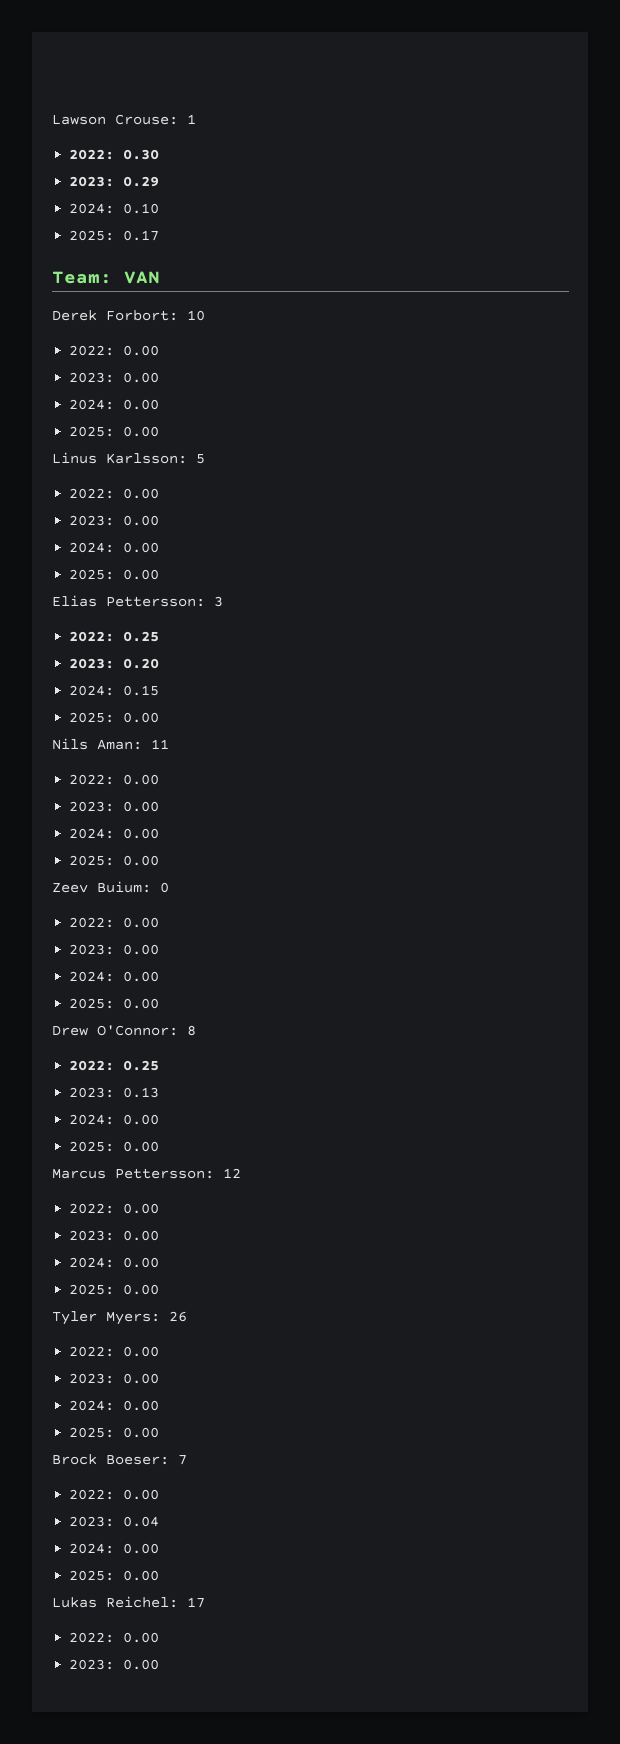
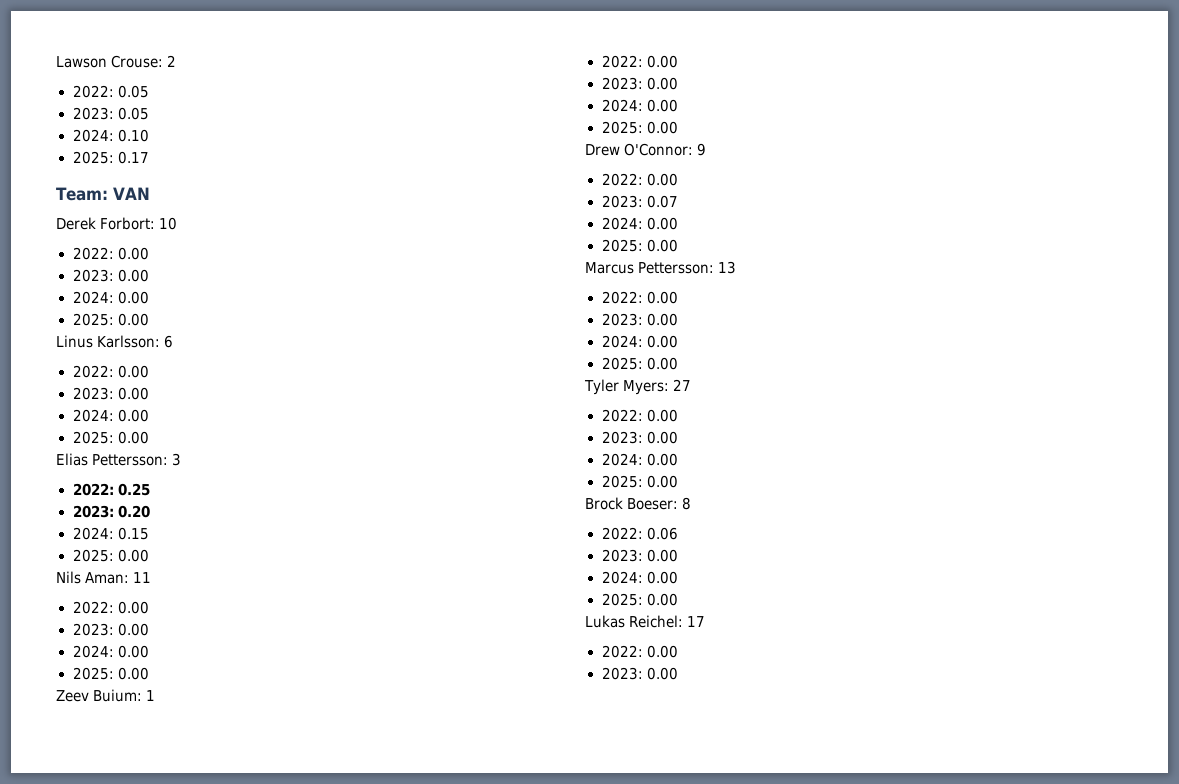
- Lawson Crouse: 1
- 2022: 0.30
- 2023: 0.29
+ Lawson Crouse: 2
+ 2022: 0.05
+ 2023: 0.05
- Linus Karlsson: 5
+ Linus Karlsson: 6
- Zeev Buium: 0
+ Zeev Buium: 1
- Drew O'Connor: 8
- 2022: 0.25
- 2023: 0.13
+ Drew O'Connor: 9
+ 2022: 0.00
+ 2023: 0.07
- Marcus Pettersson: 12
+ Marcus Pettersson: 13
- Tyler Myers: 26
+ Tyler Myers: 27
- Brock Boeser: 7
- 2022: 0.00
- 2023: 0.04
+ Brock Boeser: 8
+ 2022: 0.06
+ 2023: 0.00

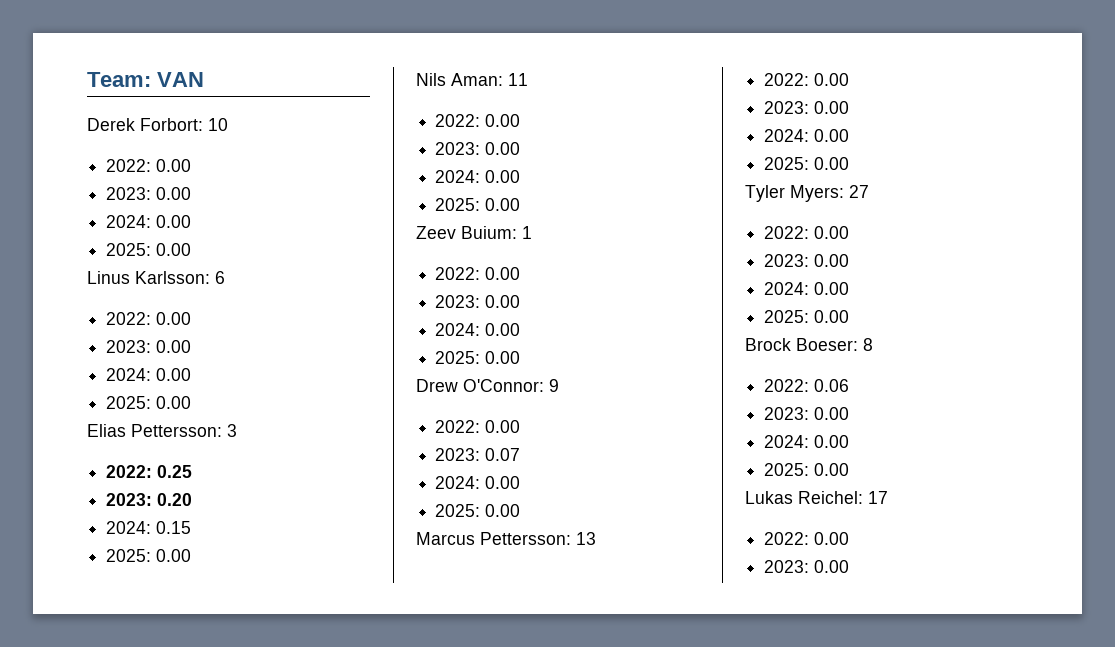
- Lawson Crouse: 2
- 2022: 0.05
- 2023: 0.05
- 2024: 0.10
- 2025: 0.17

